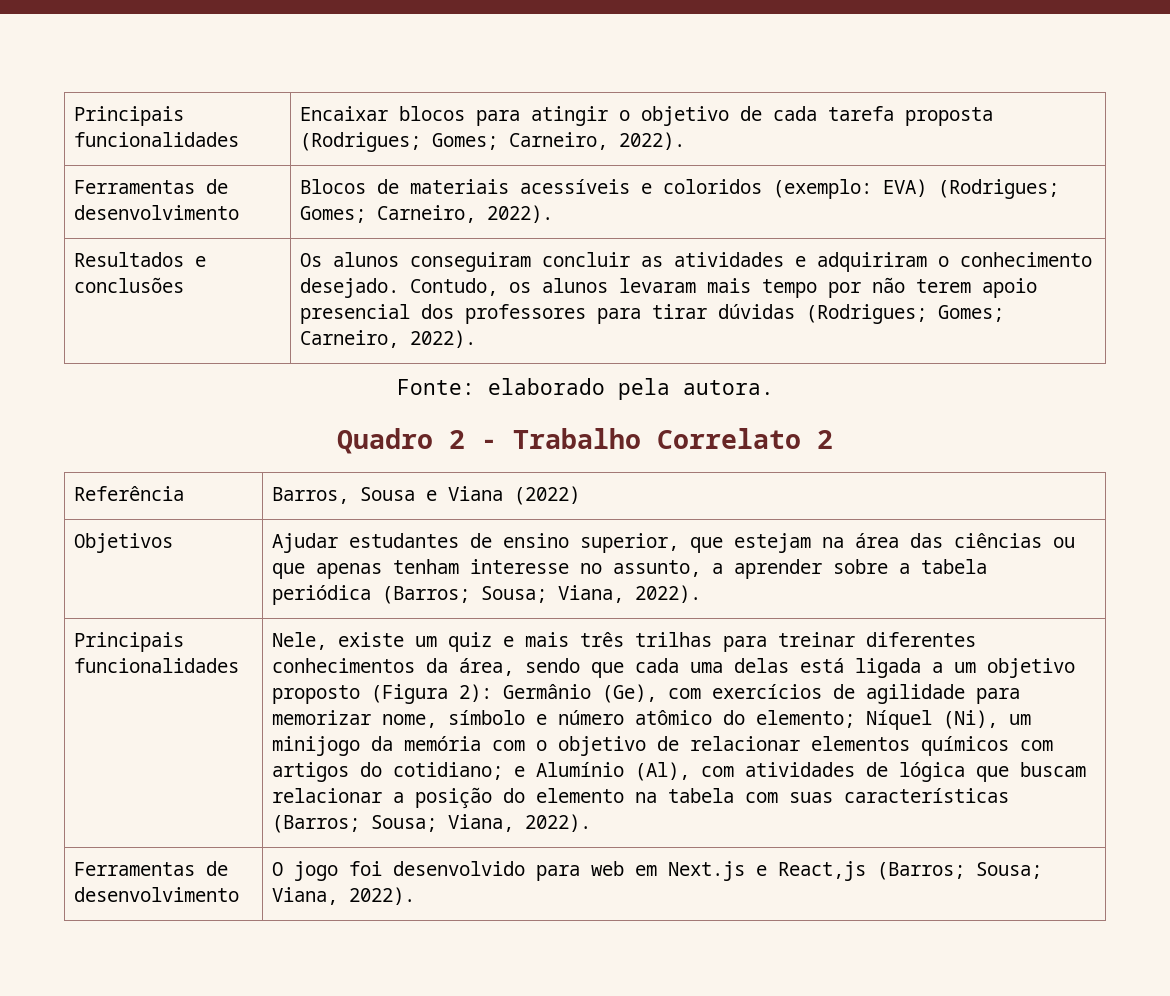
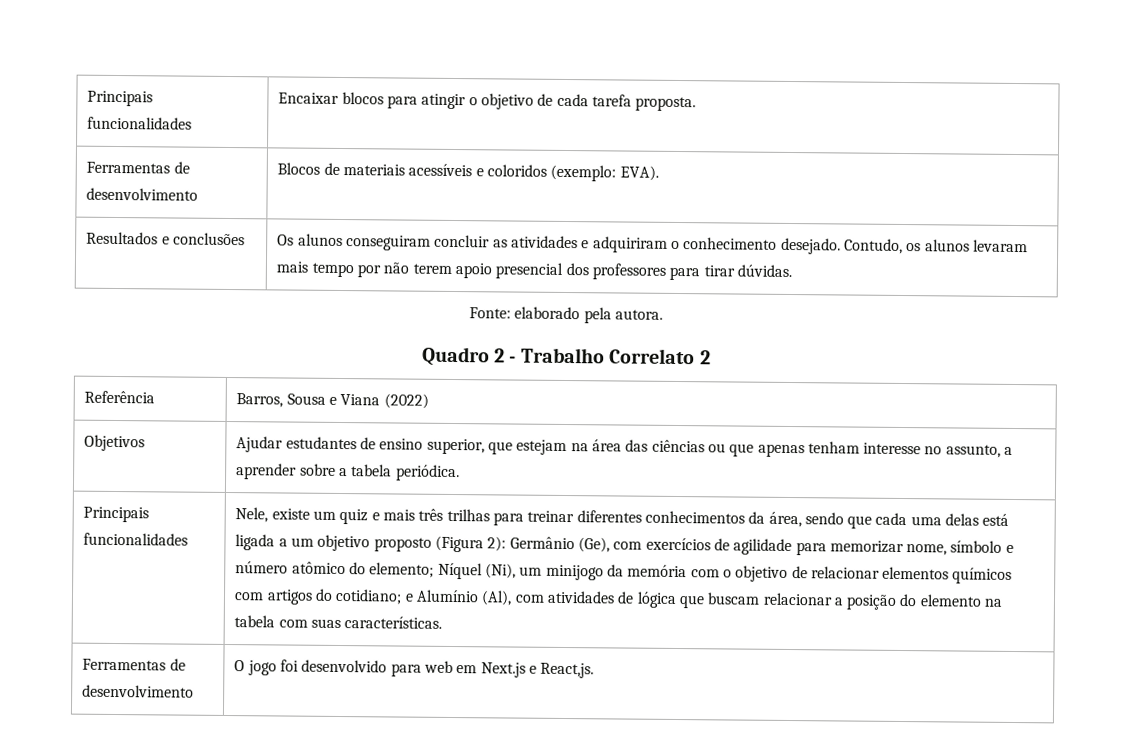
- Principais funcionalidades | Encaixar blocos para atingir o objetivo de cada tarefa proposta (Rodrigues; Gomes; Carneiro, 2022).
+ Principais funcionalidades | Encaixar blocos para atingir o objetivo de cada tarefa proposta.
- Ferramentas de desenvolvimento | Blocos de materiais acessíveis e coloridos (exemplo: EVA) (Rodrigues; Gomes; Carneiro, 2022).
+ Ferramentas de desenvolvimento | Blocos de materiais acessíveis e coloridos (exemplo: EVA).
- Resultados e conclusões | Os alunos conseguiram concluir as atividades e adquiriram o conhecimento desejado. Contudo, os alunos levaram mais tempo por não terem apoio presencial dos professores para tirar dúvidas (Rodrigues; Gomes; Carneiro, 2022).
+ Resultados e conclusões | Os alunos conseguiram concluir as atividades e adquiriram o conhecimento desejado. Contudo, os alunos levaram mais tempo por não terem apoio presencial dos professores para tirar dúvidas.
- Objetivos | Ajudar estudantes de ensino superior, que estejam na área das ciências ou que apenas tenham interesse no assunto, a aprender sobre a tabela periódica (Barros; Sousa; Viana, 2022).
+ Objetivos | Ajudar estudantes de ensino superior, que estejam na área das ciências ou que apenas tenham interesse no assunto, a aprender sobre a tabela periódica.
- e Alumínio (Al), com atividades de lógica que buscam relacionar a posição do elemento na tabela com suas características (Barros; Sousa; Viana, 2022).
+ e Alumínio (Al), com atividades de lógica que buscam relacionar a posição do elemento na tabela com suas características.
- Ferramentas de desenvolvimento | O jogo foi desenvolvido para web em Next.js e React,js (Barros; Sousa; Viana, 2022).
+ Ferramentas de desenvolvimento | O jogo foi desenvolvido para web em Next.js e React,js.

